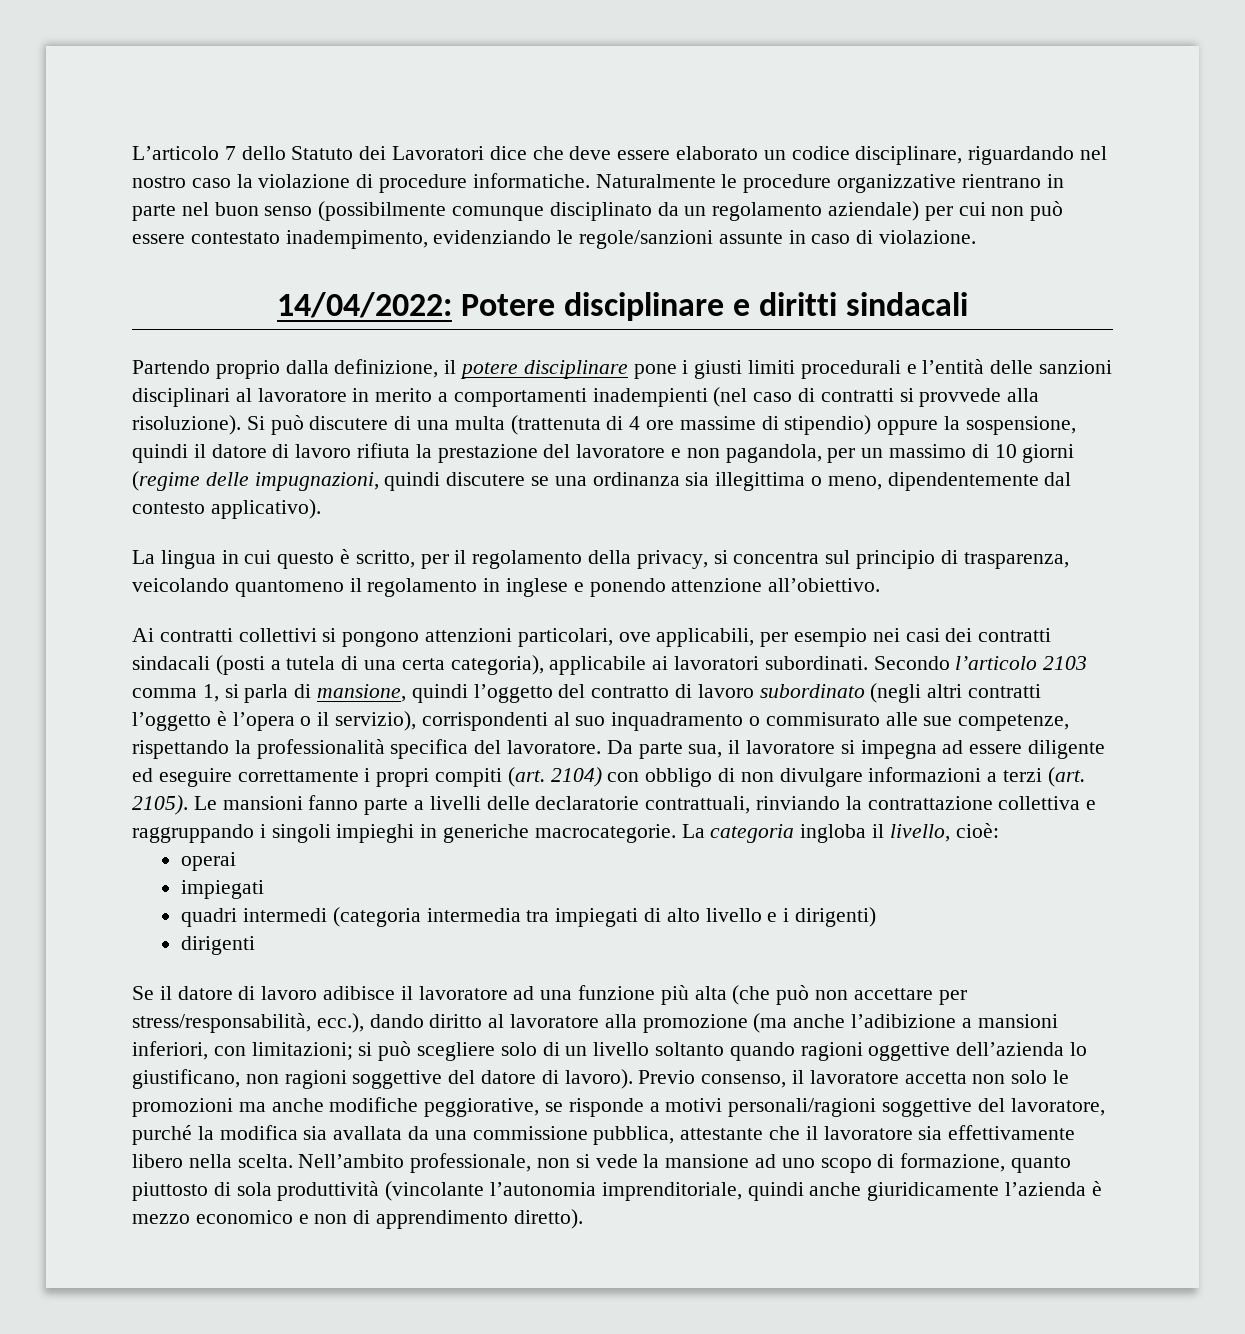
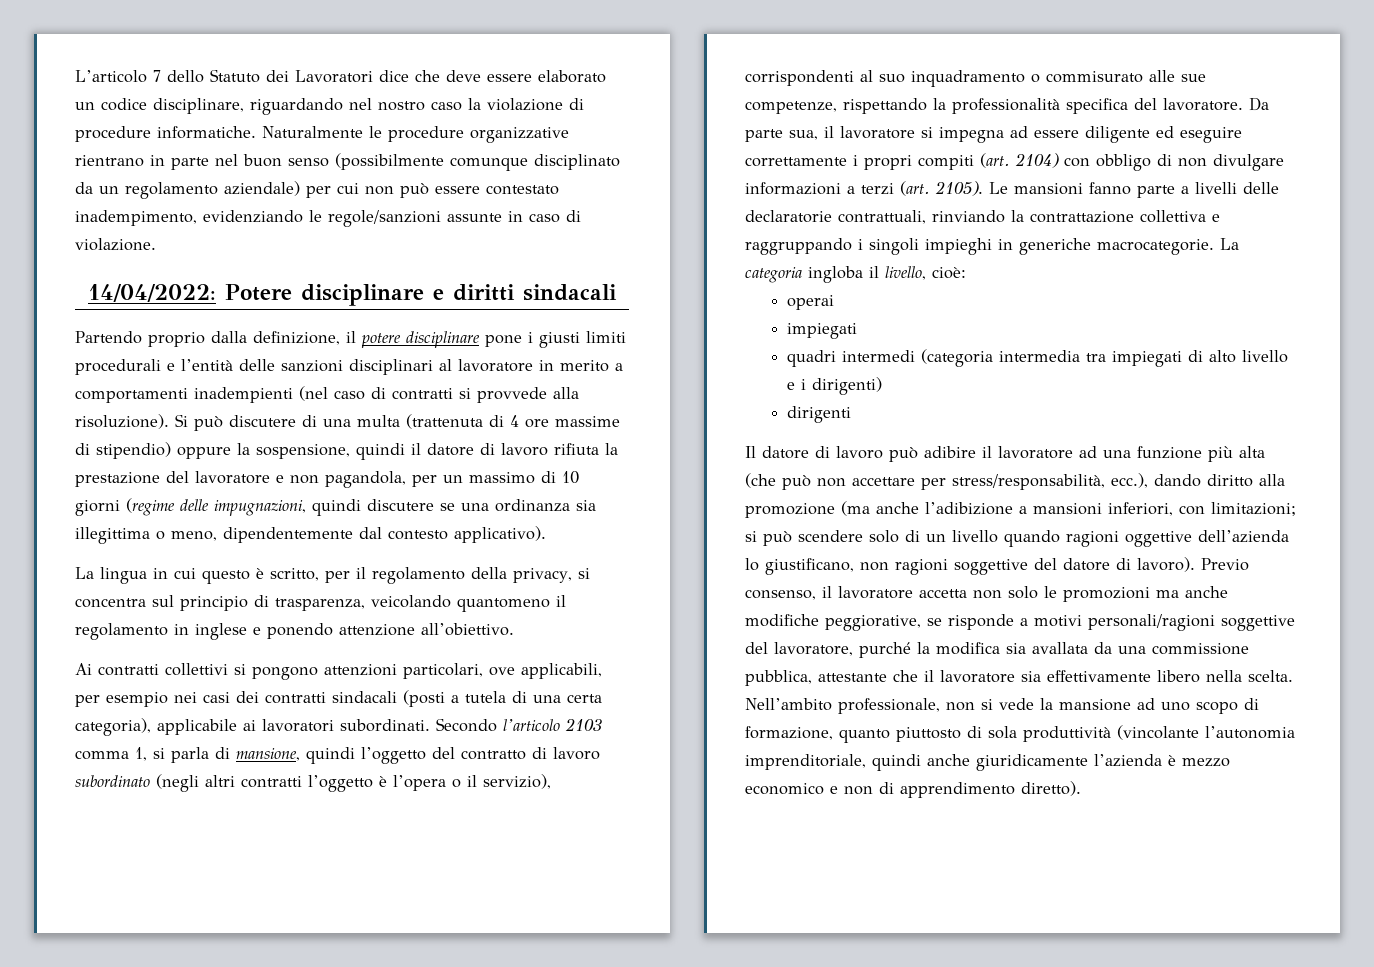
- Se il datore di lavoro adibisce il lavoratore ad una funzione più alta (che può non accettare per stress/responsabilità, ecc.), dando diritto al lavoratore alla promozione (ma anche l’adibizione a mansioni inferiori, con limitazioni; si può scegliere solo di un livello soltanto quando ragioni oggettive dell’azienda lo giustificano, non ragioni soggettive del datore di lavoro).
+ Il datore di lavoro può adibire il lavoratore ad una funzione più alta (che può non accettare per stress/responsabilità, ecc.), dando diritto alla promozione (ma anche l’adibizione a mansioni inferiori, con limitazioni; si può scendere solo di un livello quando ragioni oggettive dell’azienda lo giustificano, non ragioni soggettive del datore di lavoro).

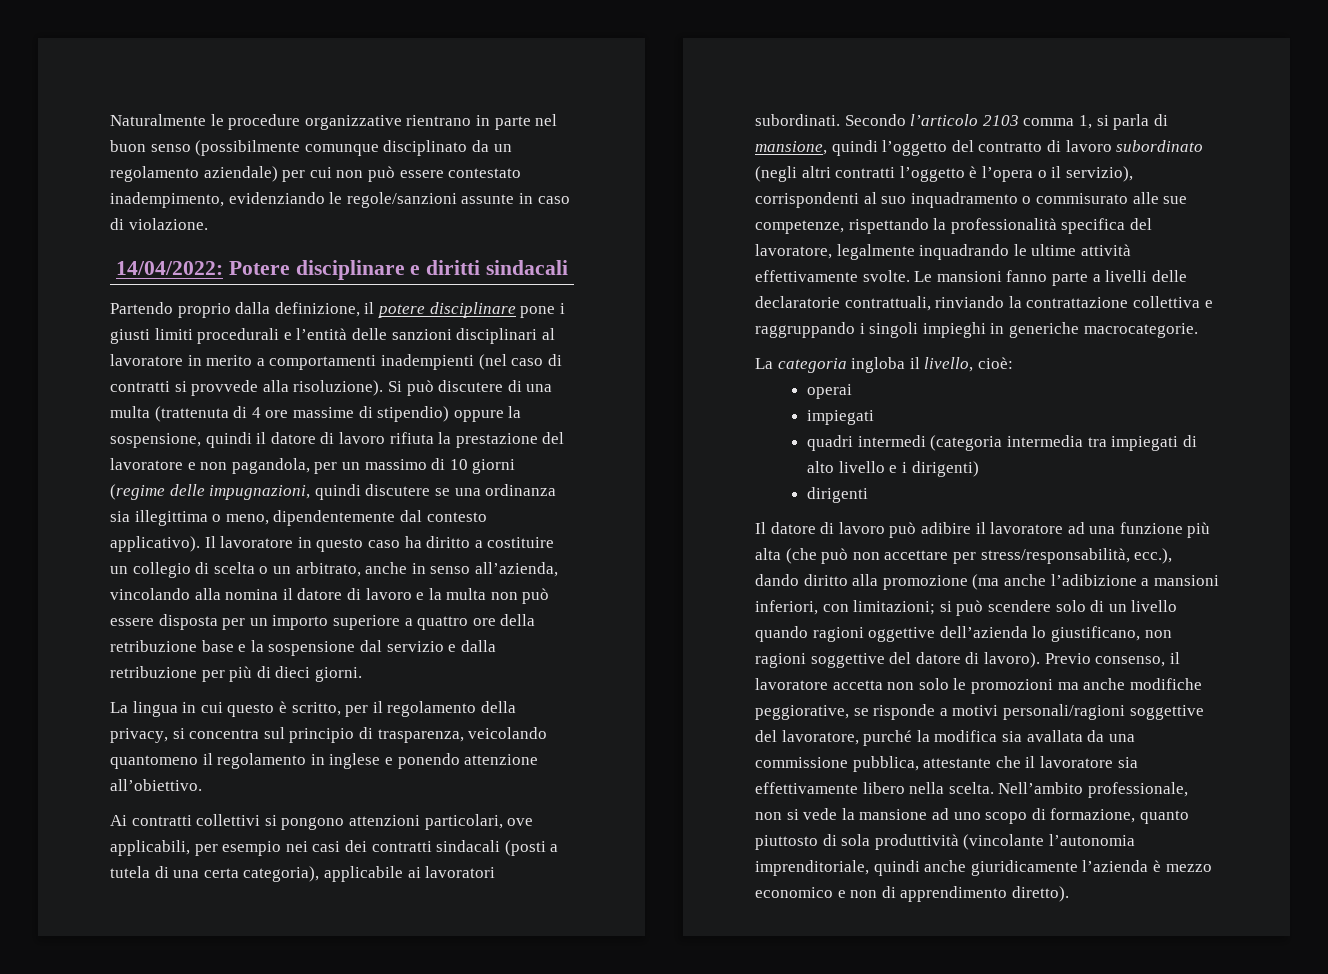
- L’articolo 7 dello Statuto dei Lavoratori dice che deve essere elaborato un codice disciplinare, riguardando nel nostro caso la violazione di procedure informatiche.
+ Il lavoratore in questo caso ha diritto a costituire un collegio di scelta o un arbitrato, anche in senso all’azienda, vincolando alla nomina il datore di lavoro e la multa non può essere disposta per un importo superiore a quattro ore della retribuzione base e la sospensione dal servizio e dalla retribuzione per più di dieci giorni.
- Secondo l’articolo 2103 comma 1, si parla di mansione, quindi l’oggetto del contratto di lavoro subordinato (negli altri contratti l’oggetto è l’opera o il servizio), corrispondenti al suo inquadramento o commisurato alle sue competenze, rispettando la professionalità specifica del lavoratore. Da parte sua, il lavoratore si impegna ad essere diligente ed eseguire correttamente i propri compiti (art. 2104) con obbligo di non divulgare informazioni a terzi (art. 2105).
+ Secondo l’articolo 2103 comma 1, si parla di mansione, quindi l’oggetto del contratto di lavoro subordinato (negli altri contratti l’oggetto è l’opera o il servizio), corrispondenti al suo inquadramento o commisurato alle sue competenze, rispettando la professionalità specifica del lavoratore, legalmente inquadrando le ultime attività effettivamente svolte.
- Le mansioni fanno parte a livelli delle declaratorie contrattuali, rinviando la contrattazione collettiva e raggruppando i singoli impieghi in generiche macrocategorie. La categoria ingloba il livello, cioè:
+ Le mansioni fanno parte a livelli delle declaratorie contrattuali, rinviando la contrattazione collettiva e raggruppando i singoli impieghi in generiche macrocategorie.
+ La categoria ingloba il livello, cioè:

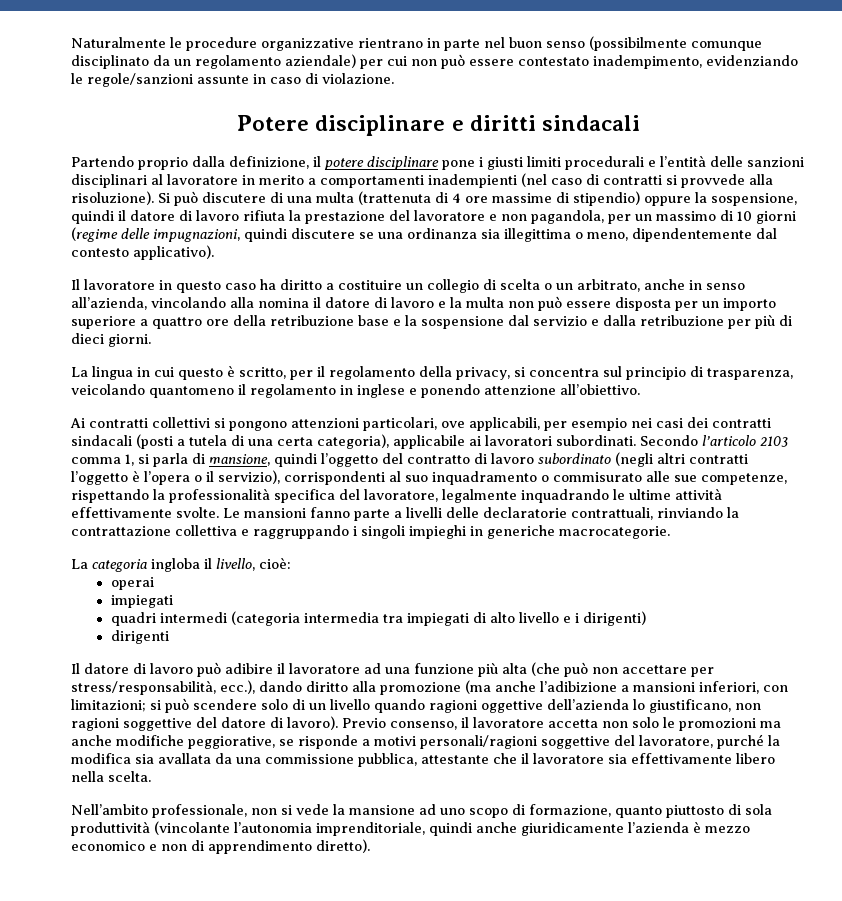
- 14/04/2022: Potere disciplinare e diritti sindacali
+ Potere disciplinare e diritti sindacali
- Si può discutere di una multa (trattenuta di 4 ore massime di stipendio) oppure la sospensione, quindi il datore di lavoro rifiuta la prestazione del lavoratore e non pagandola, per un massimo di 10 giorni (regime delle impugnazioni, quindi discutere se una ordinanza sia illegittima o meno, dipendentemente dal contesto applicativo). Il lavoratore in questo caso ha diritto a costituire un collegio di scelta o un arbitrato, anche in senso all’azienda, vincolando alla nomina il datore di lavoro e la multa non può essere disposta per un importo superiore a quattro ore della retribuzione base e la sospensione dal servizio e dalla retribuzione per più di dieci giorni.
+ Si può discutere di una multa (trattenuta di 4 ore massime di stipendio) oppure la sospensione, quindi il datore di lavoro rifiuta la prestazione del lavoratore e non pagandola, per un massimo di 10 giorni (regime delle impugnazioni, quindi discutere se una ordinanza sia illegittima o meno, dipendentemente dal contesto applicativo).
+ Il lavoratore in questo caso ha diritto a costituire un collegio di scelta o un arbitrato, anche in senso all’azienda, vincolando alla nomina il datore di lavoro e la multa non può essere disposta per un importo superiore a quattro ore della retribuzione base e la sospensione dal servizio e dalla retribuzione per più di dieci giorni.
- Previo consenso, il lavoratore accetta non solo le promozioni ma anche modifiche peggiorative, se risponde a motivi personali/ragioni soggettive del lavoratore, purché la modifica sia avallata da una commissione pubblica, attestante che il lavoratore sia effettivamente libero nella scelta. Nell’ambito professionale, non si vede la mansione ad uno scopo di formazione, quanto piuttosto di sola produttività (vincolante l’autonomia imprenditoriale, quindi anche giuridicamente l’azienda è mezzo economico e non di apprendimento diretto).
+ Previo consenso, il lavoratore accetta non solo le promozioni ma anche modifiche peggiorative, se risponde a motivi personali/ragioni soggettive del lavoratore, purché la modifica sia avallata da una commissione pubblica, attestante che il lavoratore sia effettivamente libero nella scelta.
+ Nell’ambito professionale, non si vede la mansione ad uno scopo di formazione, quanto piuttosto di sola produttività (vincolante l’autonomia imprenditoriale, quindi anche giuridicamente l’azienda è mezzo economico e non di apprendimento diretto).

